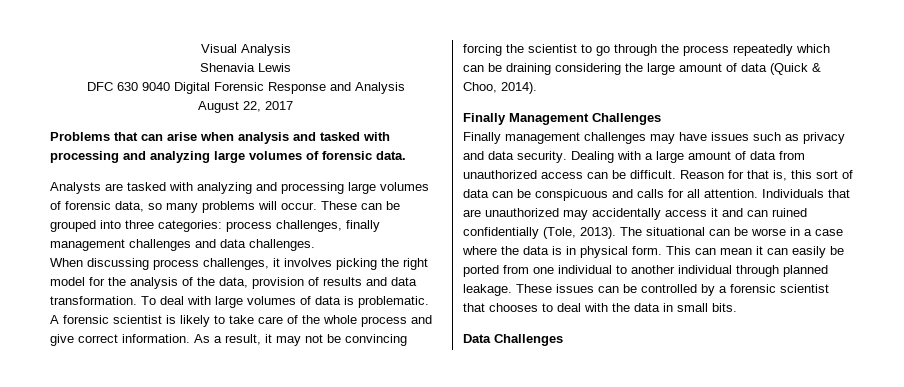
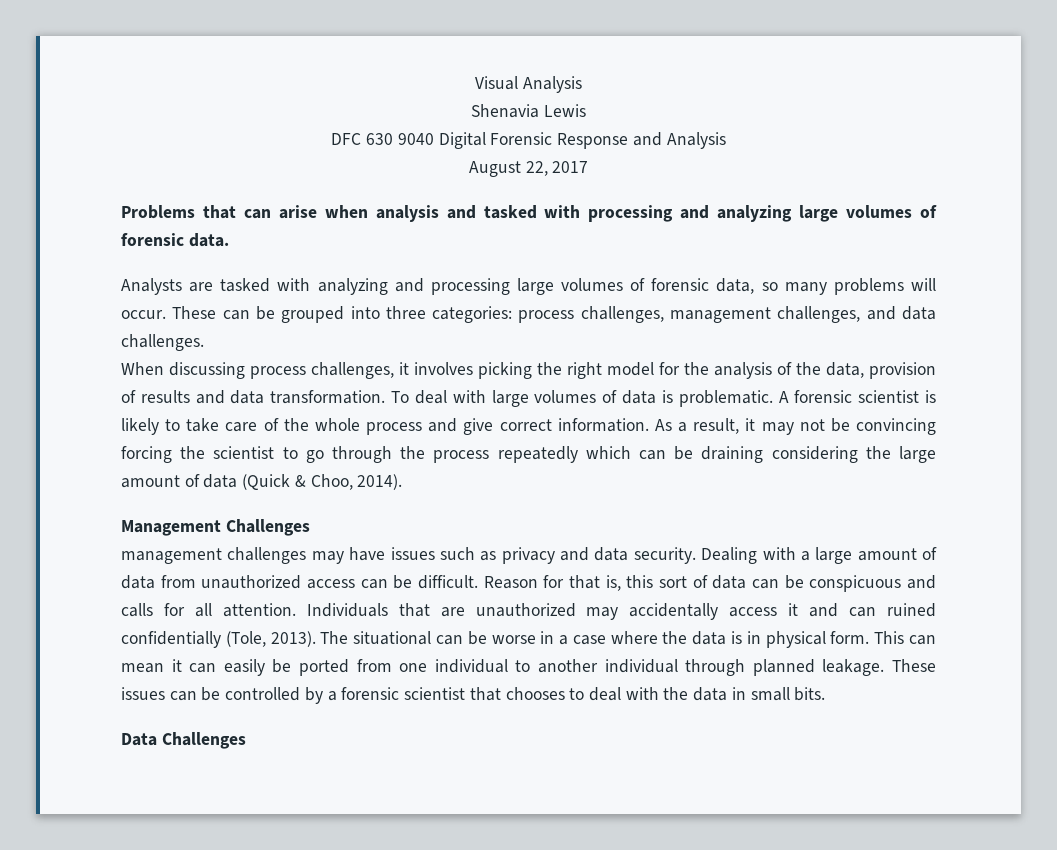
- These can be grouped into three categories: process challenges, finally management challenges and data challenges.
+ These can be grouped into three categories: process challenges, management challenges, and data challenges.
- Finally Management Challenges
+ Management Challenges
- Finally management challenges may have issues such as privacy and data security.
+ management challenges may have issues such as privacy and data security.

